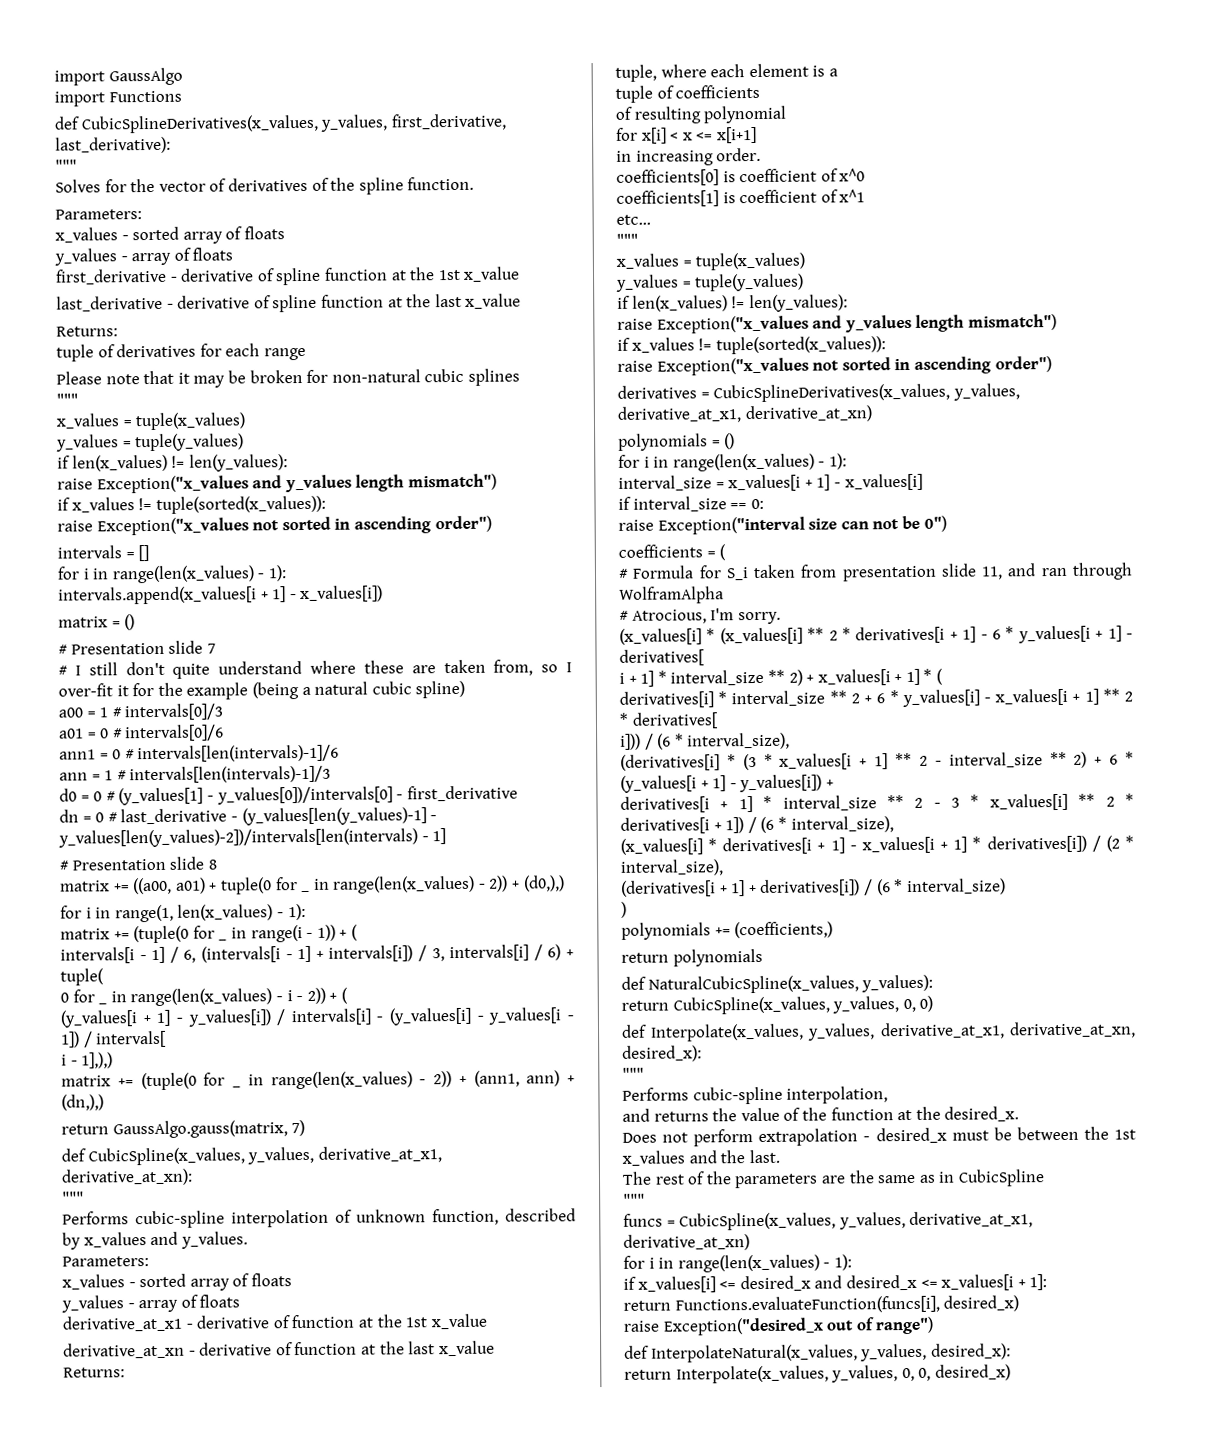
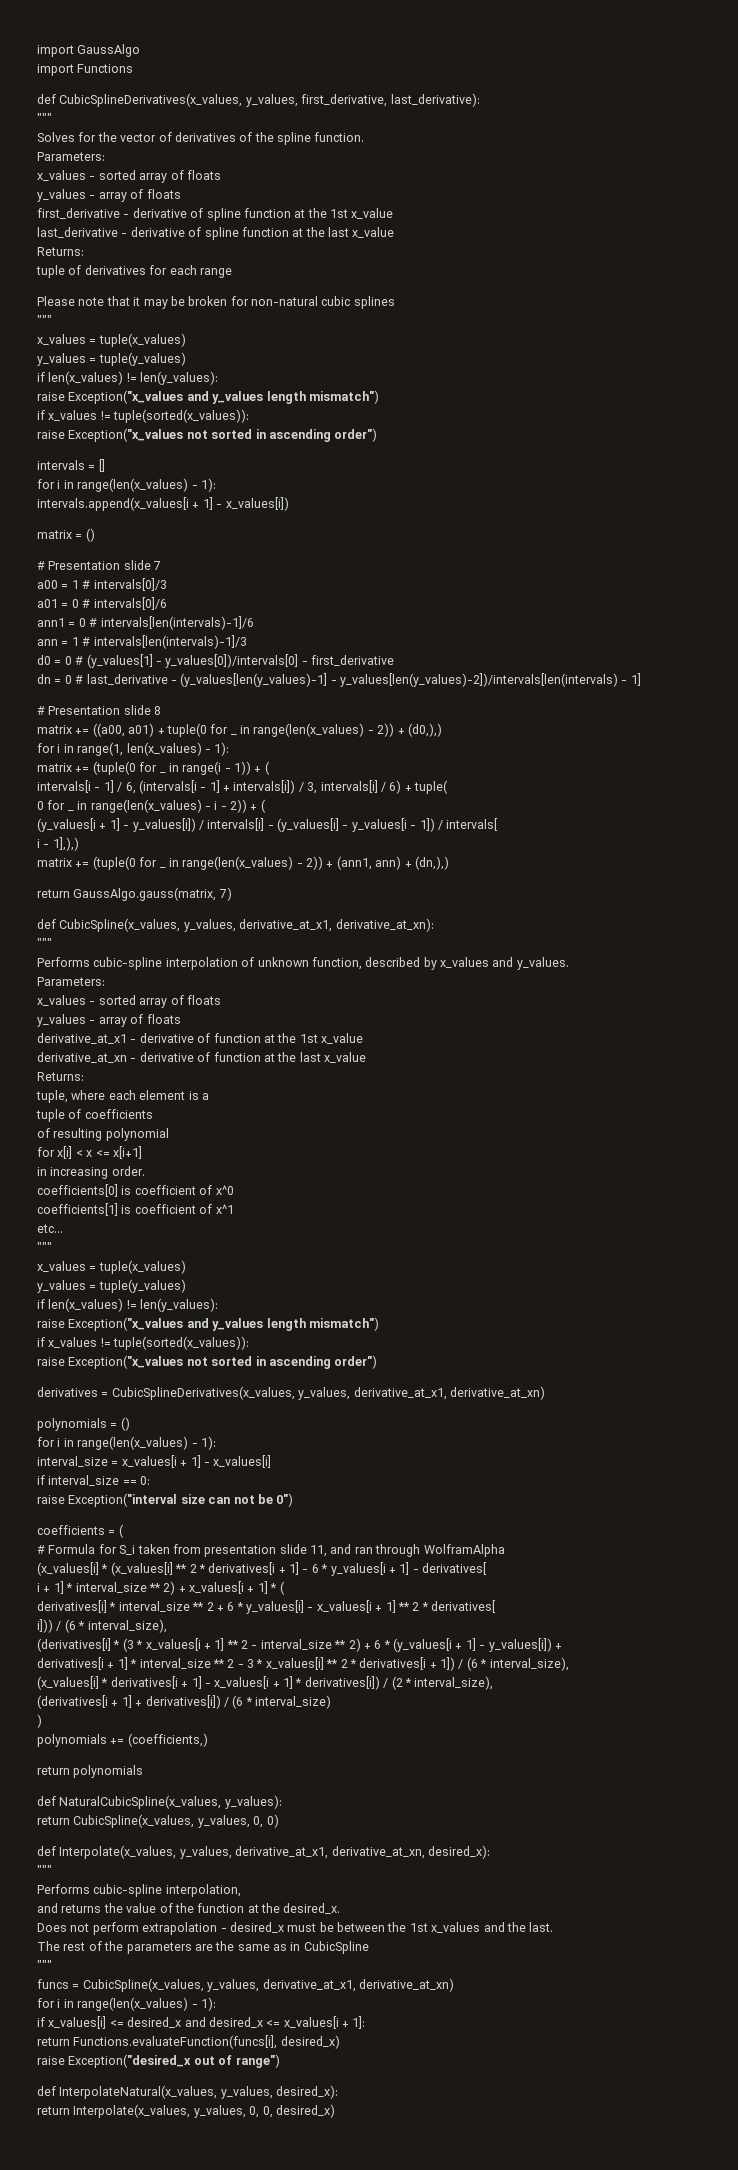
- # I still don't quite understand where these are taken from, so I over-fit it for the example (being a natural cubic spline)
- # Atrocious, I'm sorry.

